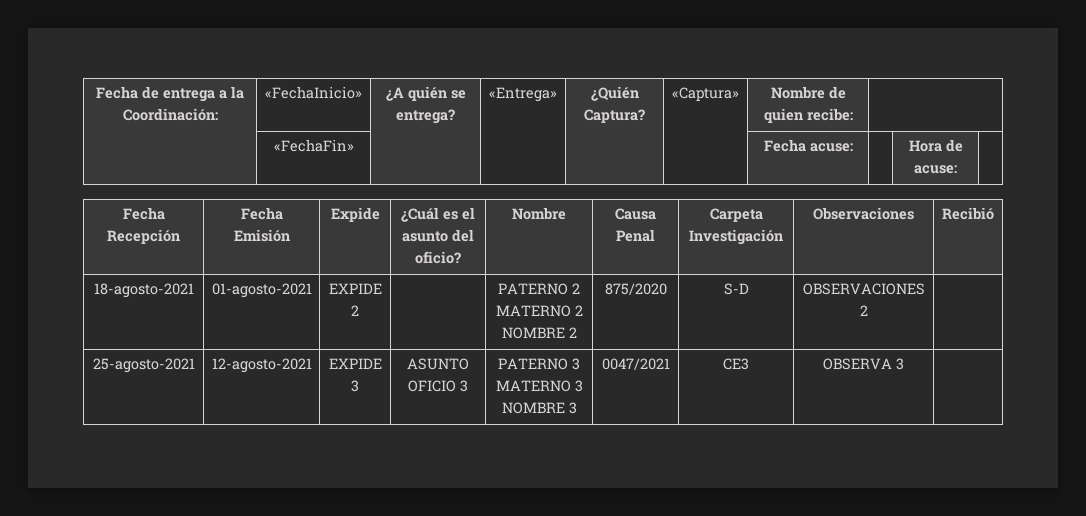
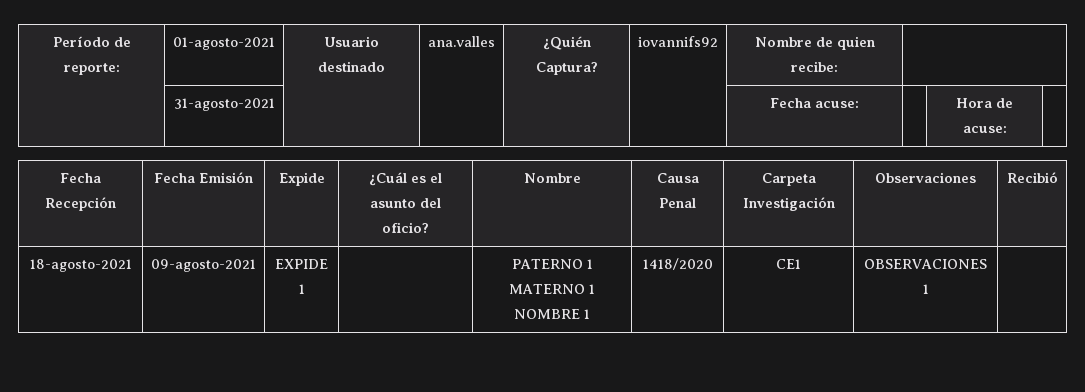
- Fecha de entrega a la Coordinación: | «FechaInicio» | ¿A quién se entrega? | «Entrega» | ¿Quién Captura? | «Captura» | Nombre de quien recibe: |
+ Período de reporte: | 01-agosto-2021 | Usuario destinado | ana.valles | ¿Quién Captura? | iovannifs92 | Nombre de quien recibe: |
- | «FechaFin» | | | | | Fecha acuse: | | Hora de acuse: |
+ | 31-agosto-2021 | | | | | Fecha acuse: | | Hora de acuse: |
- 18-agosto-2021 | 01-agosto-2021 | EXPIDE 2 | | PATERNO 2 MATERNO 2 NOMBRE 2 | 875/2020 | S-D | OBSERVACIONES 2 |
- 25-agosto-2021 | 12-agosto-2021 | EXPIDE 3 | ASUNTO OFICIO 3 | PATERNO 3 MATERNO 3 NOMBRE 3 | 0047/2021 | CE3 | OBSERVA 3 |
+ 18-agosto-2021 | 09-agosto-2021 | EXPIDE 1 | | PATERNO 1 MATERNO 1 NOMBRE 1 | 1418/2020 | CE1 | OBSERVACIONES 1 |

